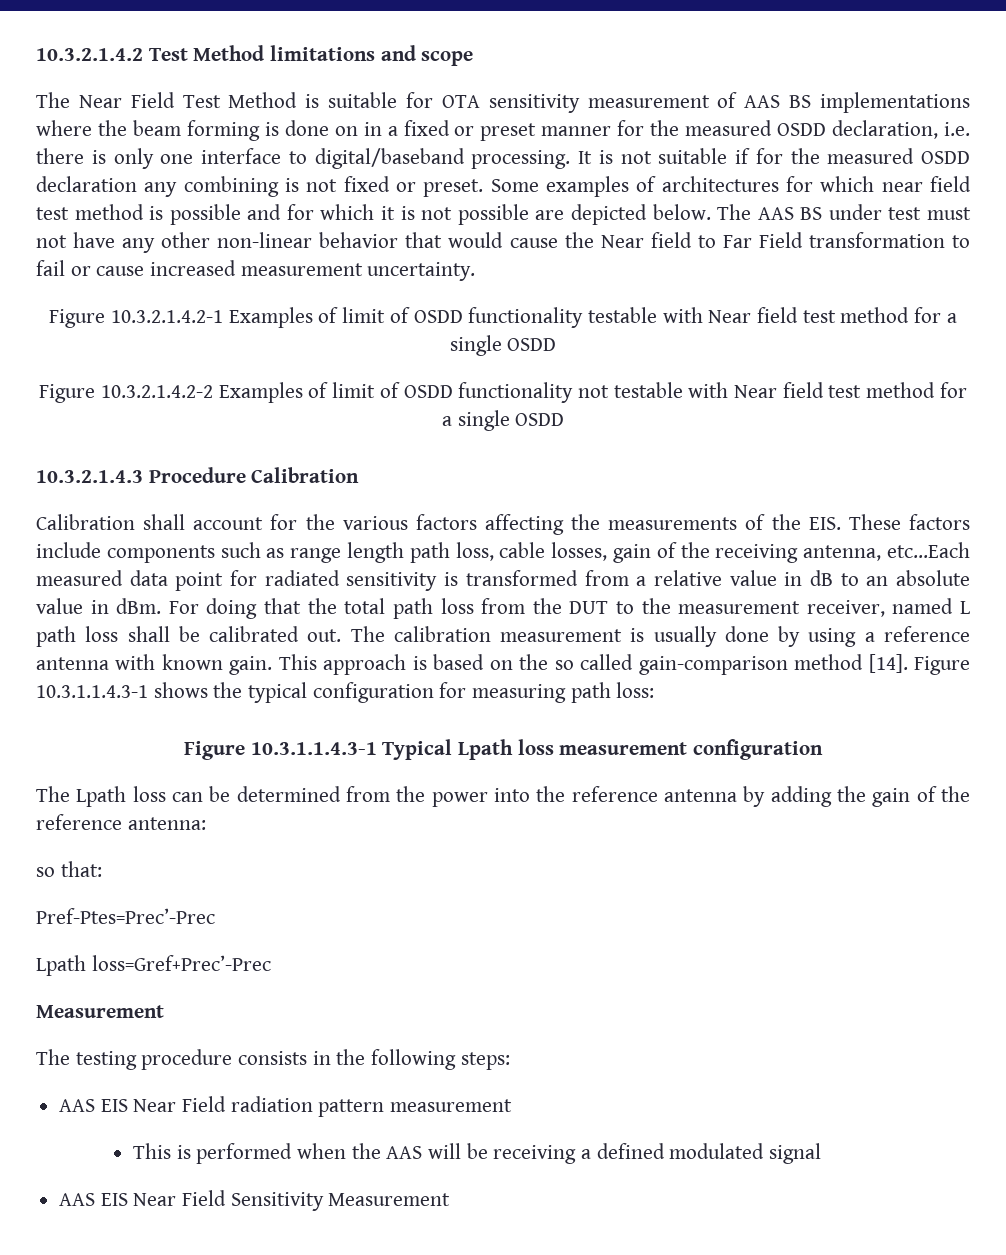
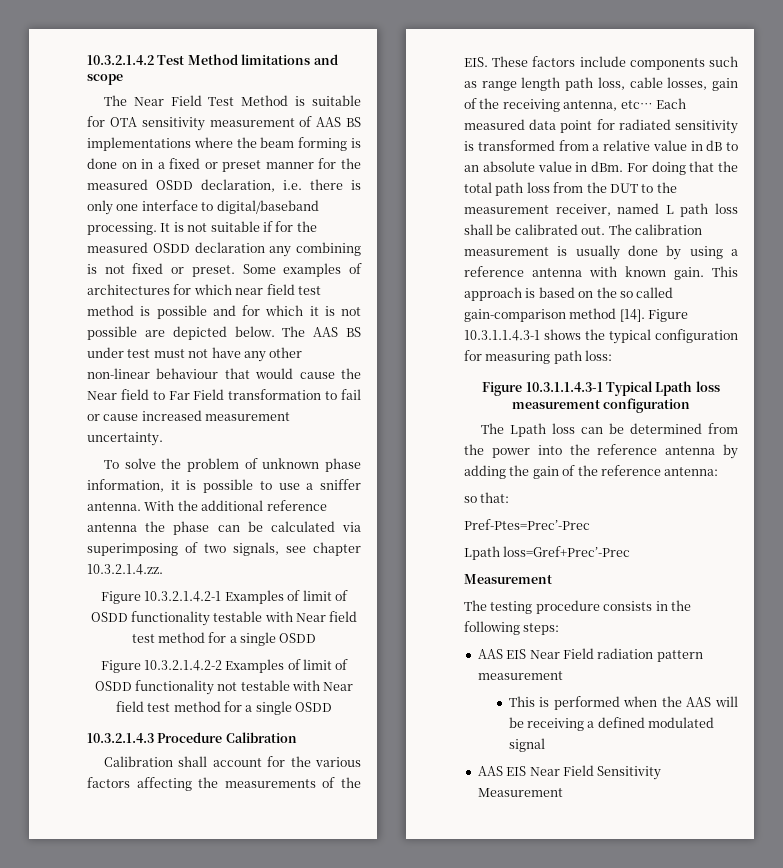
- The AAS BS under test must not have any other non-linear behavior that would cause the Near field to Far Field transformation to fail or cause increased measurement uncertainty.
+ The AAS BS under test must not have any other non-linear behaviour that would cause the Near field to Far Field transformation to fail or cause increased measurement uncertainty.
+ To solve the problem of unknown phase information, it is possible to use a sniffer antenna. With the additional reference antenna the phase can be calculated via superimposing of two signals, see chapter 10.3.2.1.4.zz.
- Calibration shall account for the various factors affecting the measurements of the EIS. These factors include components such as range length path loss, cable losses, gain of the receiving antenna, etc…Each measured data point for radiated sensitivity is transformed from a relative value in dB to an absolute value in dBm.
+ Calibration shall account for the various factors affecting the measurements of the EIS. These factors include components such as range length path loss, cable losses, gain of the receiving antenna, etc… Each measured data point for radiated sensitivity is transformed from a relative value in dB to an absolute value in dBm.

